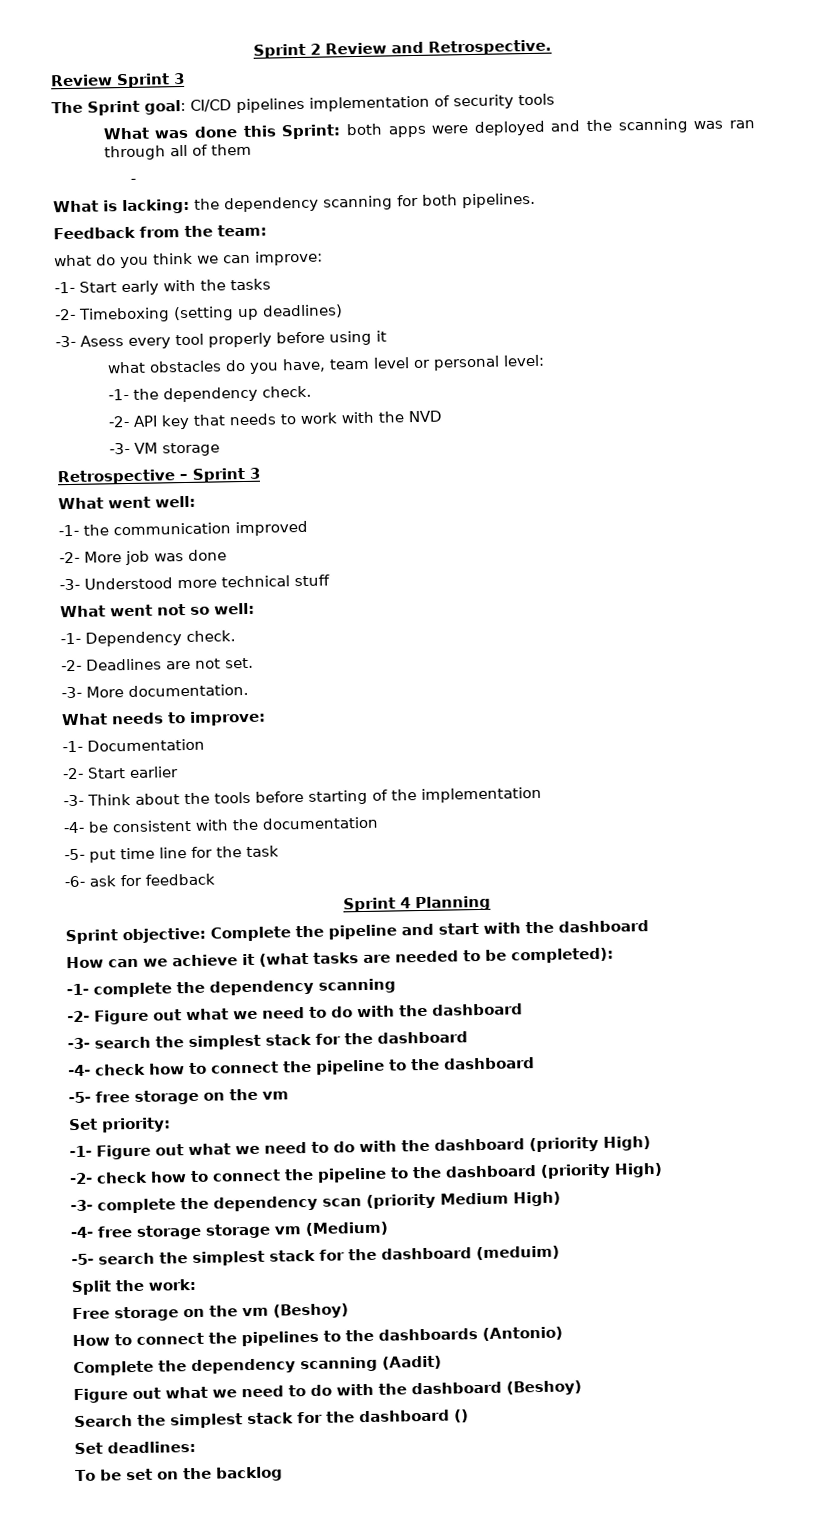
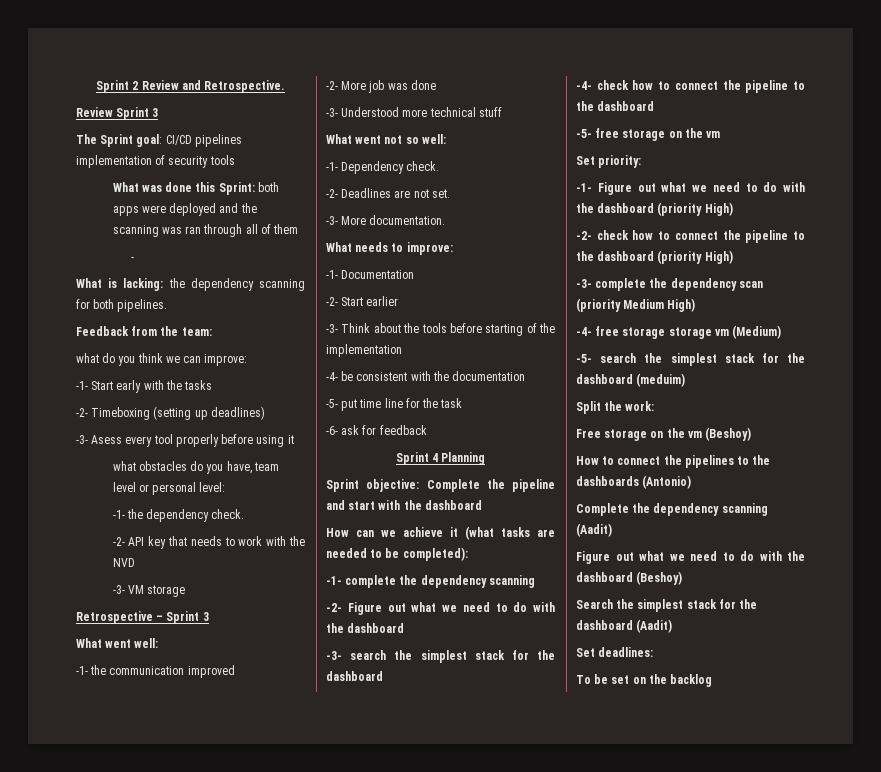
- Search the simplest stack for the dashboard ()
+ Search the simplest stack for the dashboard (Aadit)

